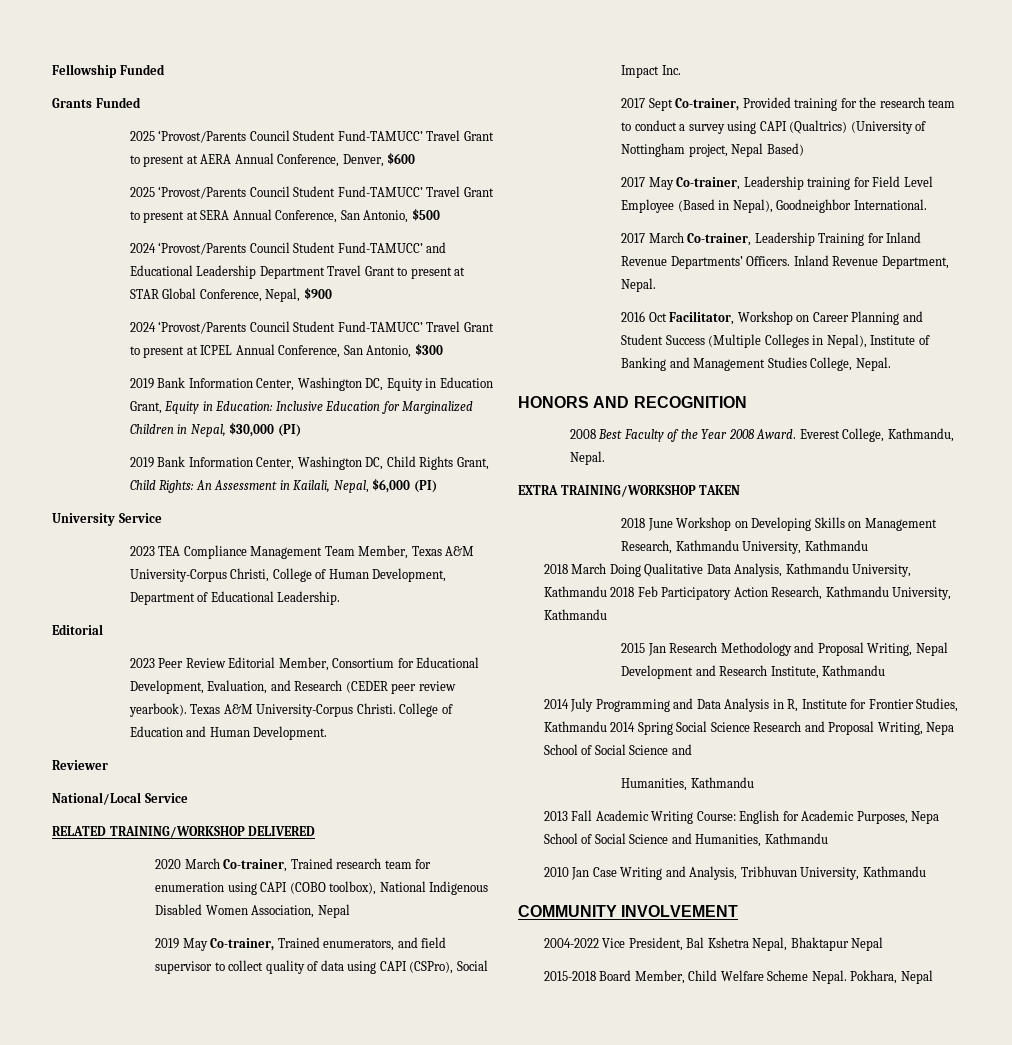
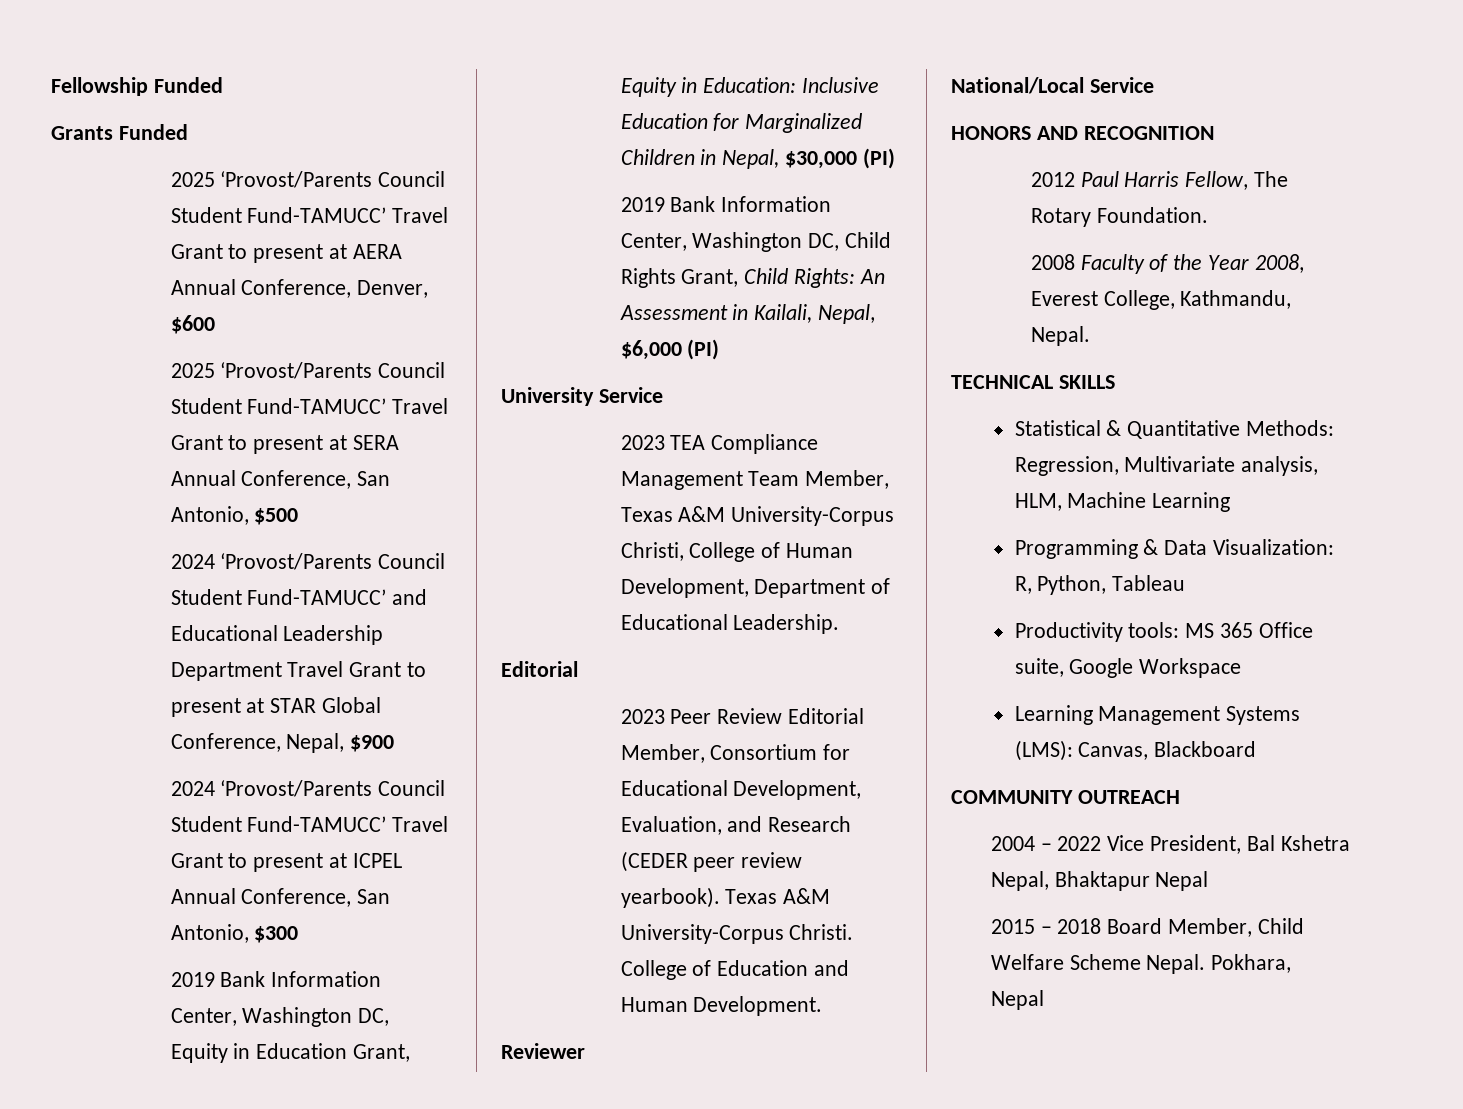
- RELATED TRAINING/WORKSHOP DELIVERED
- 2020 March Co-trainer, Trained research team for enumeration using CAPI (COBO toolbox), National Indigenous Disabled Women Association, Nepal
- 2019 May Co-trainer, Trained enumerators, and field supervisor to collect quality of data using CAPI (CSPro), Social Impact Inc.
- 2017 Sept Co-trainer, Provided training for the research team to conduct a survey using CAPI (Qualtrics) (University of Nottingham project, Nepal Based)
- 2017 May Co-trainer, Leadership training for Field Level Employee (Based in Nepal), Goodneighbor International.
- 2017 March Co-trainer, Leadership Training for Inland Revenue Departments’ Officers. Inland Revenue Department, Nepal.
- 2016 Oct Facilitator, Workshop on Career Planning and Student Success (Multiple Colleges in Nepal), Institute of Banking and Management Studies College, Nepal.
  HONORS AND RECOGNITION
- 2008 Best Faculty of the Year 2008 Award. Everest College, Kathmandu, Nepal.
+ 2012 Paul Harris Fellow, The Rotary Foundation.
+ 2008 Faculty of the Year 2008, Everest College, Kathmandu, Nepal.
- EXTRA TRAINING/WORKSHOP TAKEN
- 2018 June Workshop on Developing Skills on Management Research, Kathmandu University, Kathmandu
- 2018 March Doing Qualitative Data Analysis, Kathmandu University, Kathmandu 2018 Feb Participatory Action Research, Kathmandu University, Kathmandu
- 2015 Jan Research Methodology and Proposal Writing, Nepal Development and Research Institute, Kathmandu
- 2014 July Programming and Data Analysis in R, Institute for Frontier Studies, Kathmandu 2014 Spring Social Science Research and Proposal Writing, Nepa School of Social Science and
- Humanities, Kathmandu
- 2013 Fall Academic Writing Course: English for Academic Purposes, Nepa School of Social Science and Humanities, Kathmandu
- 2010 Jan Case Writing and Analysis, Tribhuvan University, Kathmandu
- COMMUNITY INVOLVEMENT
- 2004-2022 Vice President, Bal Kshetra Nepal, Bhaktapur Nepal
+ TECHNICAL SKILLS
+ Statistical & Quantitative Methods: Regression, Multivariate analysis, HLM, Machine Learning
+ Programming & Data Visualization: R, Python, Tableau
+ Productivity tools: MS 365 Office suite, Google Workspace
+ Learning Management Systems (LMS): Canvas, Blackboard
+ COMMUNITY OUTREACH
+ 2004 – 2022 Vice President, Bal Kshetra Nepal, Bhaktapur Nepal
- 2015-2018 Board Member, Child Welfare Scheme Nepal.
+ 2015 – 2018 Board Member, Child Welfare Scheme Nepal.

